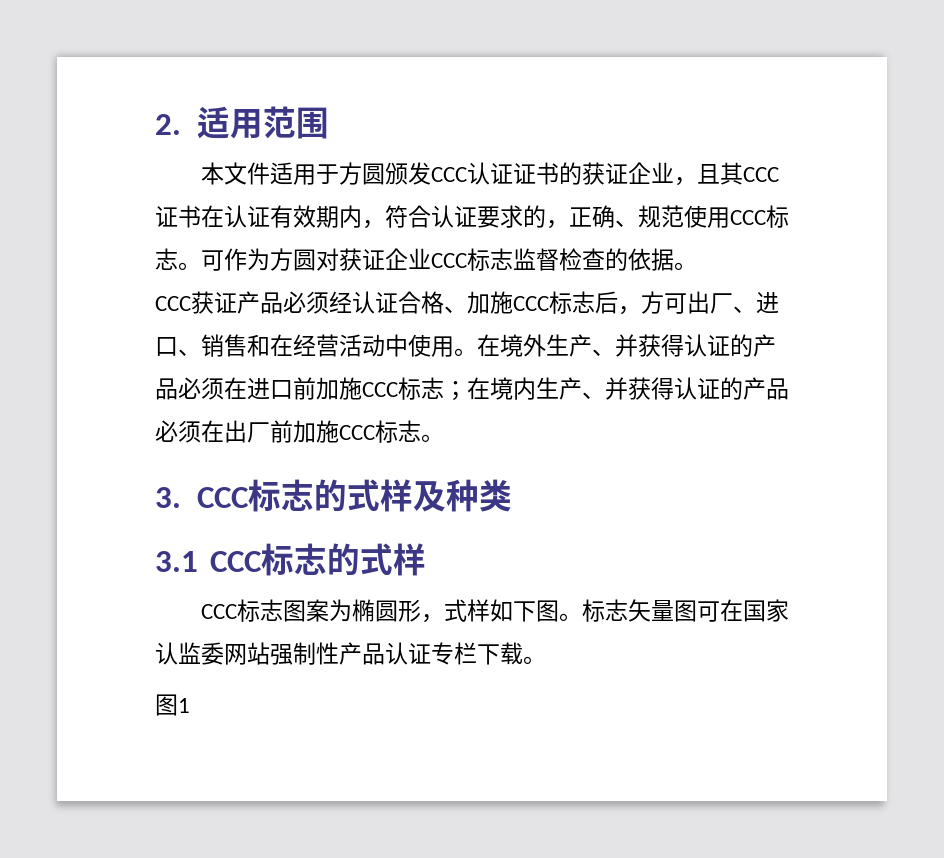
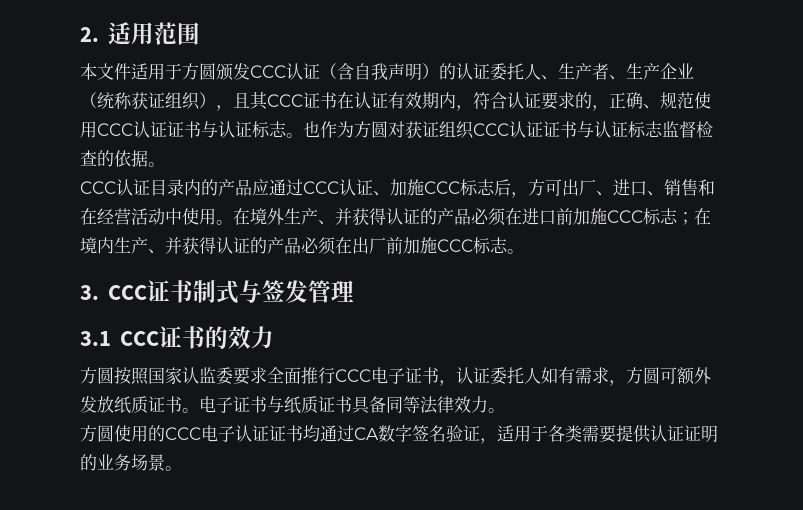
- 本文件适用于方圆颁发CCC认证证书的获证企业，且其CCC证书在认证有效期内，符合认证要求的，正确、规范使用CCC标志。可作为方圆对获证企业CCC标志监督检查的依据。
+ 本文件适用于方圆颁发CCC认证（含自我声明）的认证委托人、生产者、生产企业（统称获证组织），且其CCC证书在认证有效期内，符合认证要求的，正确、规范使用CCC认证证书与认证标志。也作为方圆对获证组织CCC认证证书与认证标志监督检查的依据。
- CCC获证产品必须经认证合格、加施CCC标志后，方可出厂、进口、销售和在经营活动中使用。
+ CCC认证目录内的产品应通过CCC认证、加施CCC标志后，方可出厂、进口、销售和在经营活动中使用。
- 3. CCC标志的式样及种类
- 3.1 CCC标志的式样
- CCC标志图案为椭圆形，式样如下图。标志矢量图可在国家认监委网站强制性产品认证专栏下载。
- 图1
+ 3. CCC证书制式与签发管理
+ 3.1 CCC证书的效力
+ 方圆按照国家认监委要求全面推行CCC电子证书，认证委托人如有需求，方圆可额外发放纸质证书。电子证书与纸质证书具备同等法律效力。
+ 方圆使用的CCC电子认证证书均通过CA数字签名验证，适用于各类需要提供认证证明的业务场景。

